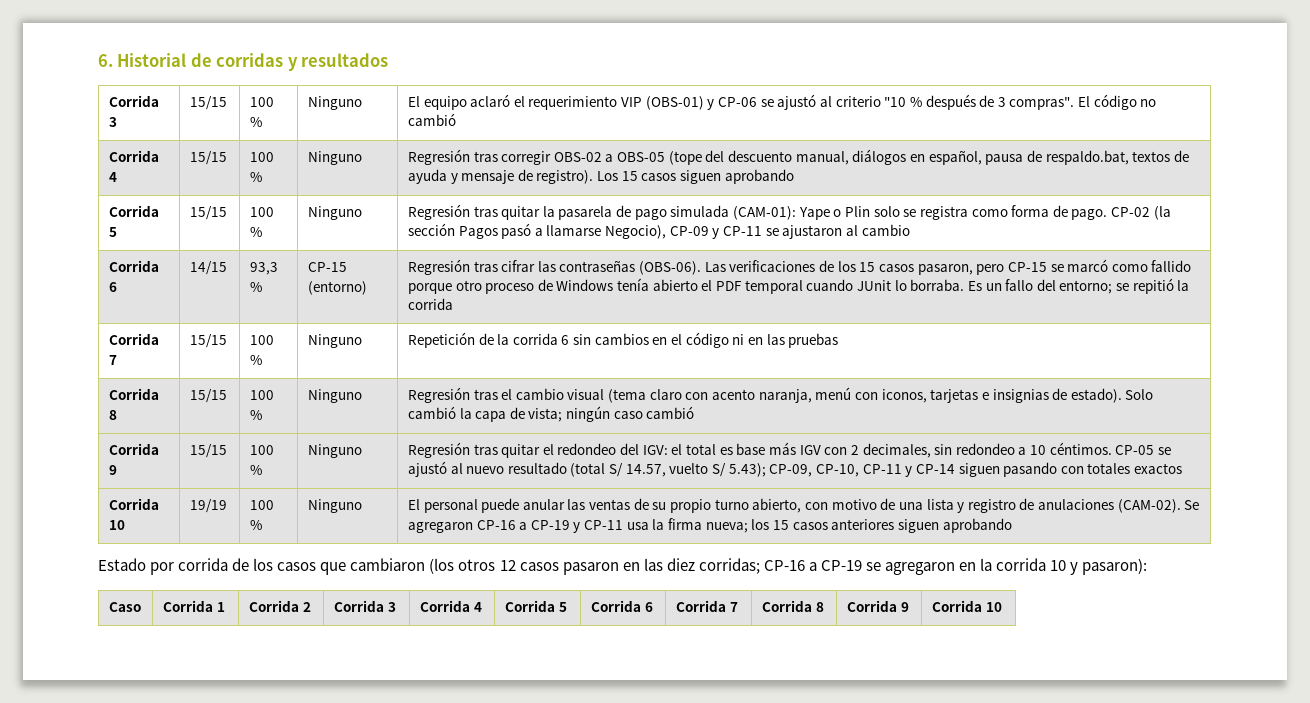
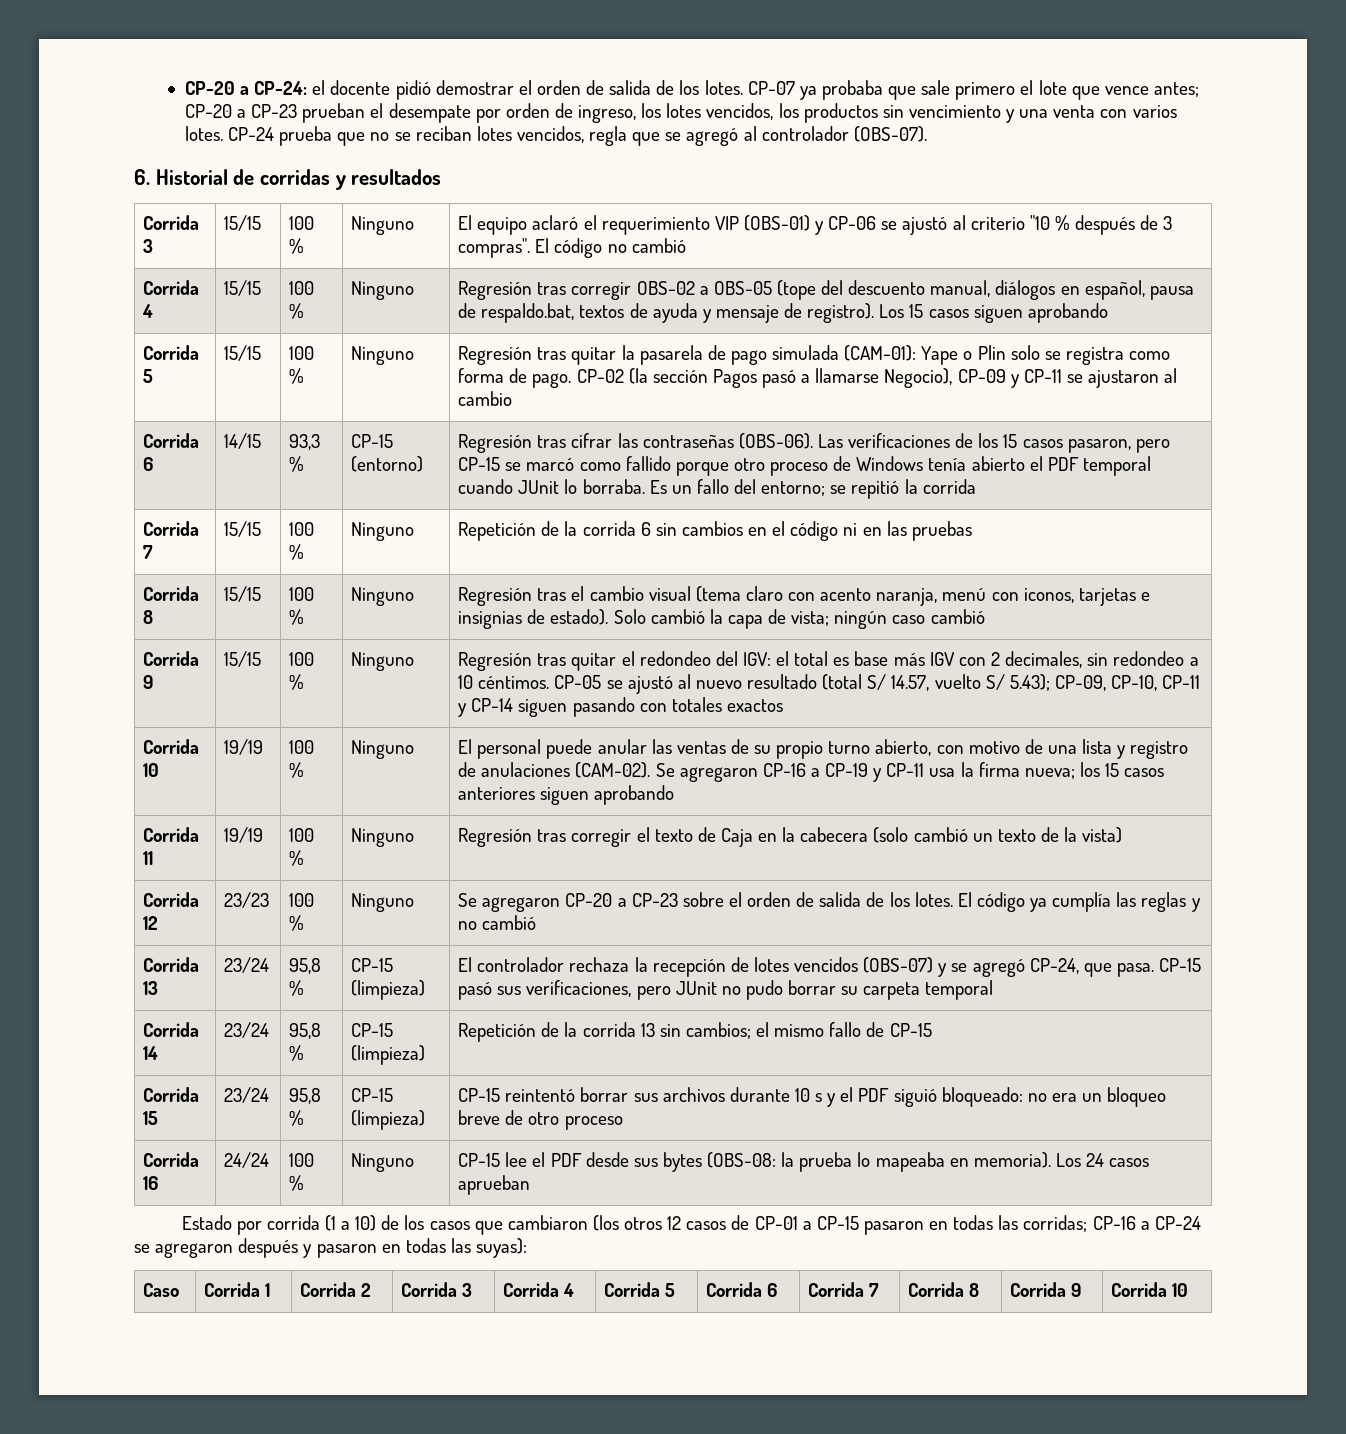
+ CP-20 a CP-24: el docente pidió demostrar el orden de salida de los lotes. CP-07 ya probaba que sale primero el lote que vence antes; CP-20 a CP-23 prueban el desempate por orden de ingreso, los lotes vencidos, los productos sin vencimiento y una venta con varios lotes. CP-24 prueba que no se reciban lotes vencidos, regla que se agregó al controlador (OBS-07).
+ Corrida 11 | 19/19 | 100 % | Ninguno | Regresión tras corregir el texto de Caja en la cabecera (solo cambió un texto de la vista)
+ Corrida 12 | 23/23 | 100 % | Ninguno | Se agregaron CP-20 a CP-23 sobre el orden de salida de los lotes. El código ya cumplía las reglas y no cambió
+ Corrida 13 | 23/24 | 95,8 % | CP-15 (limpieza) | El controlador rechaza la recepción de lotes vencidos (OBS-07) y se agregó CP-24, que pasa. CP-15 pasó sus verificaciones, pero JUnit no pudo borrar su carpeta temporal
+ Corrida 14 | 23/24 | 95,8 % | CP-15 (limpieza) | Repetición de la corrida 13 sin cambios; el mismo fallo de CP-15
+ Corrida 15 | 23/24 | 95,8 % | CP-15 (limpieza) | CP-15 reintentó borrar sus archivos durante 10 s y el PDF siguió bloqueado: no era un bloqueo breve de otro proceso
+ Corrida 16 | 24/24 | 100 % | Ninguno | CP-15 lee el PDF desde sus bytes (OBS-08: la prueba lo mapeaba en memoria). Los 24 casos aprueban
- Estado por corrida de los casos que cambiaron (los otros 12 casos pasaron en las diez corridas; CP-16 a CP-19 se agregaron en la corrida 10 y pasaron):
+ Estado por corrida (1 a 10) de los casos que cambiaron (los otros 12 casos de CP-01 a CP-15 pasaron en todas las corridas; CP-16 a CP-24 se agregaron después y pasaron en todas las suyas):

